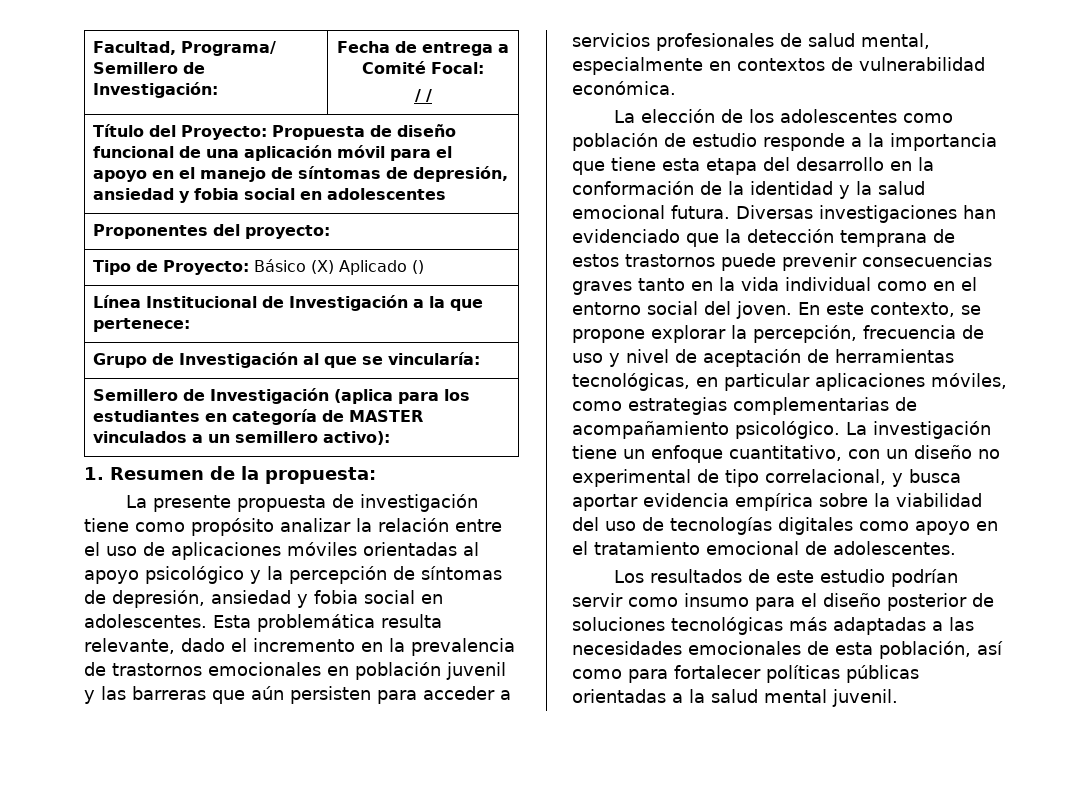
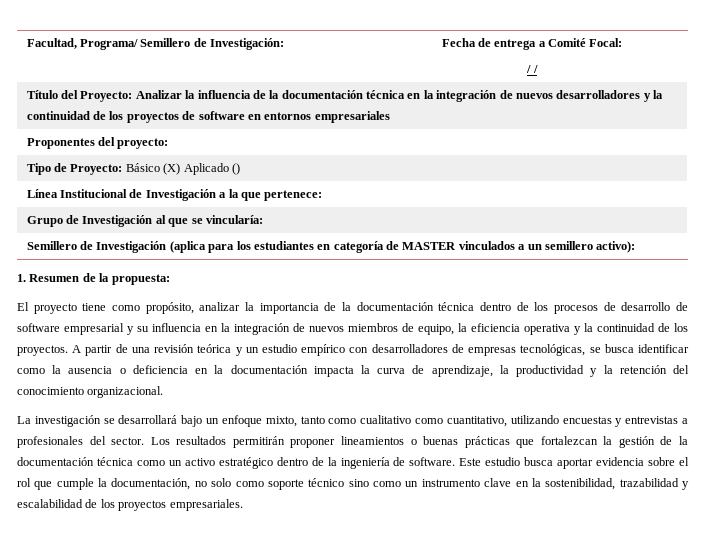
- Título del Proyecto: Propuesta de diseño funcional de una aplicación móvil para el apoyo en el manejo de síntomas de depresión, ansiedad y fobia social en adolescentes
+ Título del Proyecto: Analizar la influencia de la documentación técnica en la integración de nuevos desarrolladores y la continuidad de los proyectos de software en entornos empresariales
- La presente propuesta de investigación tiene como propósito analizar la relación entre el uso de aplicaciones móviles orientadas al apoyo psicológico y la percepción de síntomas de depresión, ansiedad y fobia social en adolescentes. Esta problemática resulta relevante, dado el incremento en la prevalencia de trastornos emocionales en población juvenil y las barreras que aún persisten para acceder a servicios profesionales de salud mental, especialmente en contextos de vulnerabilidad económica.
- La elección de los adolescentes como población de estudio responde a la importancia que tiene esta etapa del desarrollo en la conformación de la identidad y la salud emocional futura. Diversas investigaciones han evidenciado que la detección temprana de estos trastornos puede prevenir consecuencias graves tanto en la vida individual como en el entorno social del joven. En este contexto, se propone explorar la percepción, frecuencia de uso y nivel de aceptación de herramientas tecnológicas, en particular aplicaciones móviles, como estrategias complementarias de acompañamiento psicológico. La investigación tiene un enfoque cuantitativo, con un diseño no experimental de tipo correlacional, y busca aportar evidencia empírica sobre la viabilidad del uso de tecnologías digitales como apoyo en el tratamiento emocional de adolescentes.
- Los resultados de este estudio podrían servir como insumo para el diseño posterior de soluciones tecnológicas más adaptadas a las necesidades emocionales de esta población, así como para fortalecer políticas públicas orientadas a la salud mental juvenil.
+ El proyecto tiene como propósito, analizar la importancia de la documentación técnica dentro de los procesos de desarrollo de software empresarial y su influencia en la integración de nuevos miembros de equipo, la eficiencia operativa y la continuidad de los proyectos. A partir de una revisión teórica y un estudio empírico con desarrolladores de empresas tecnológicas, se busca identificar como la ausencia o deficiencia en la documentación impacta la curva de aprendizaje, la productividad y la retención del conocimiento organizacional.
+ La investigación se desarrollará bajo un enfoque mixto, tanto como cualitativo como cuantitativo, utilizando encuestas y entrevistas a profesionales del sector. Los resultados permitirán proponer lineamientos o buenas prácticas que fortalezcan la gestión de la documentación técnica como un activo estratégico dentro de la ingeniería de software. Este estudio busca aportar evidencia sobre el rol que cumple la documentación, no solo como soporte técnico sino como un instrumento clave en la sostenibilidad, trazabilidad y escalabilidad de los proyectos empresariales.

